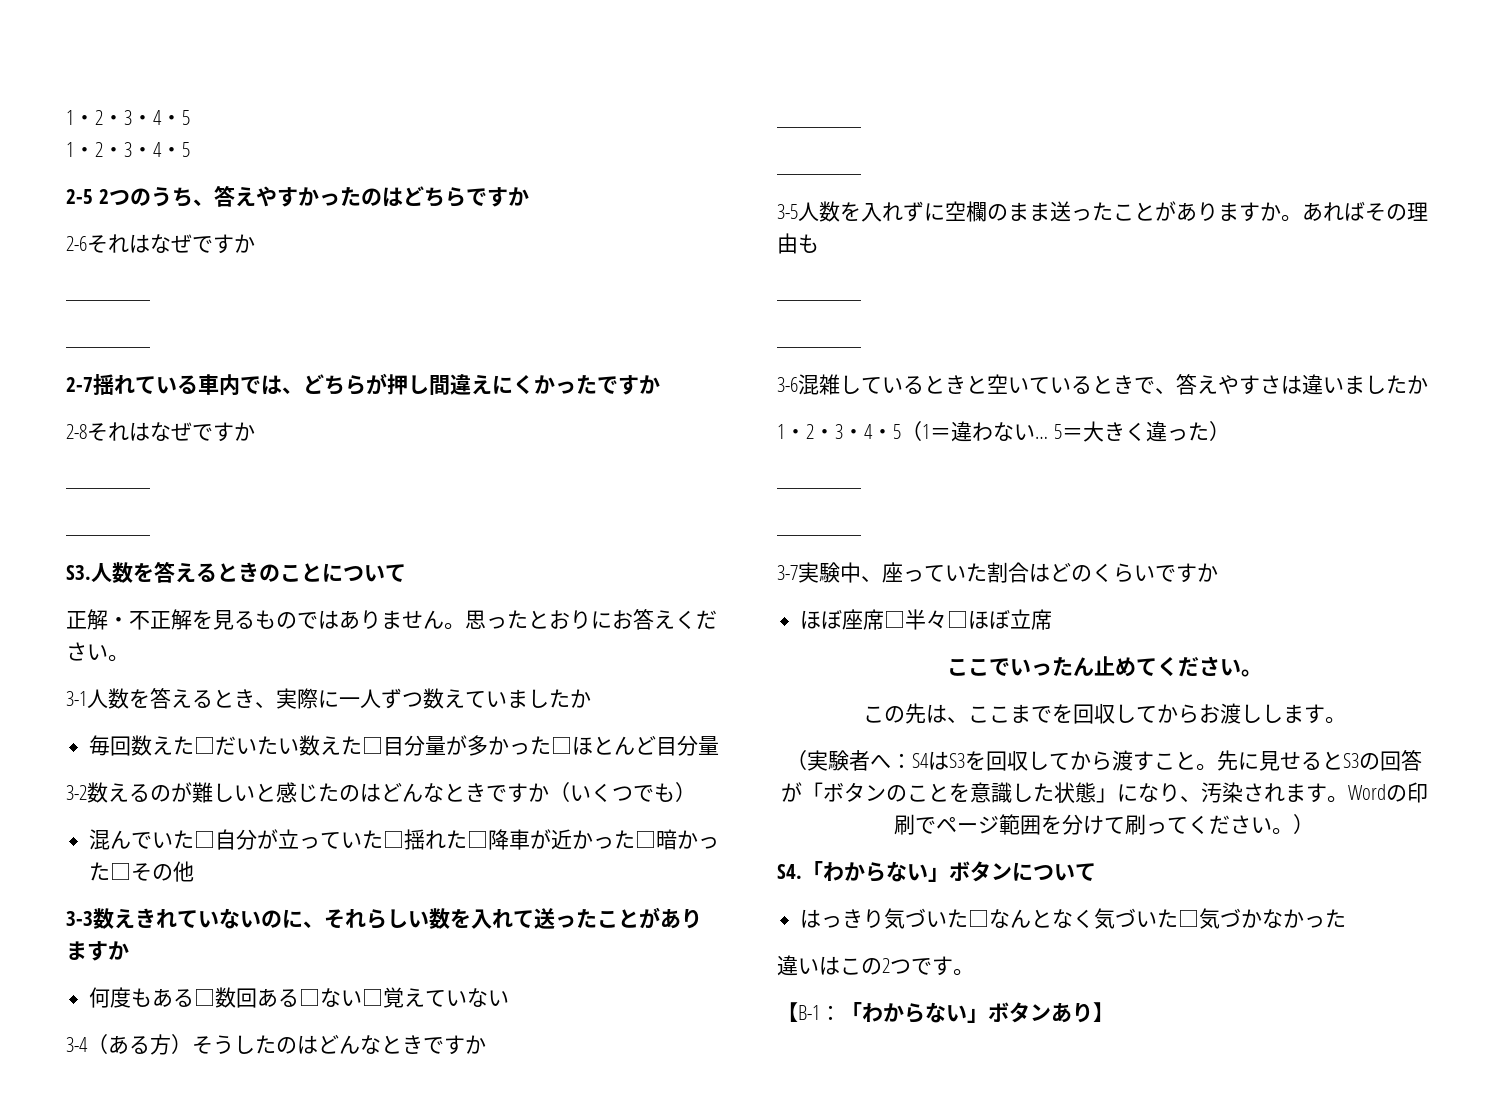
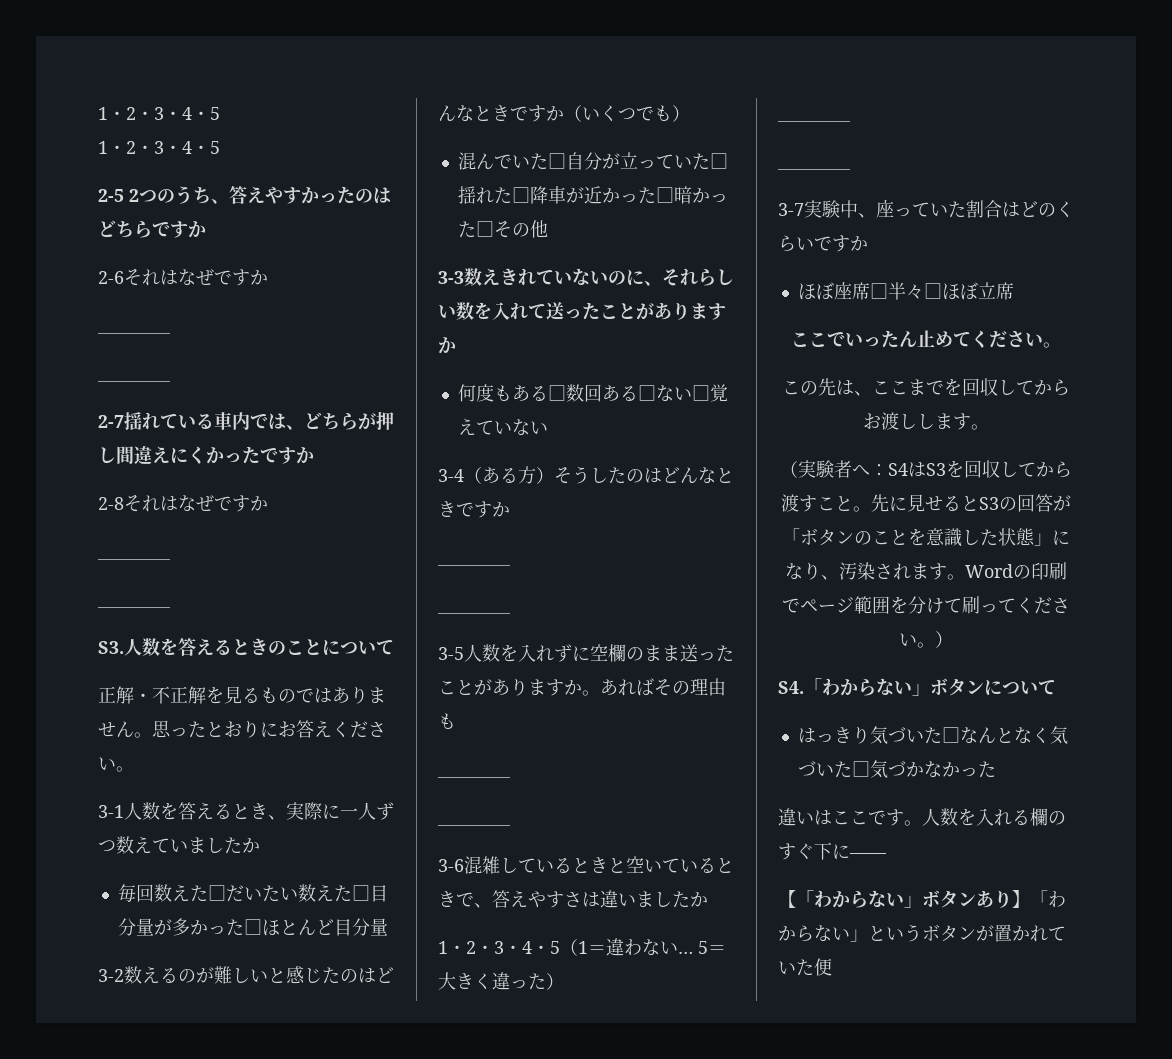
- 違いはこの2つです。
+ 違いはここです。人数を入れる欄のすぐ下に――
- 【B-1：「わからない」ボタンあり】
+ 【「わからない」ボタンあり】「わからない」というボタンが置かれていた便

